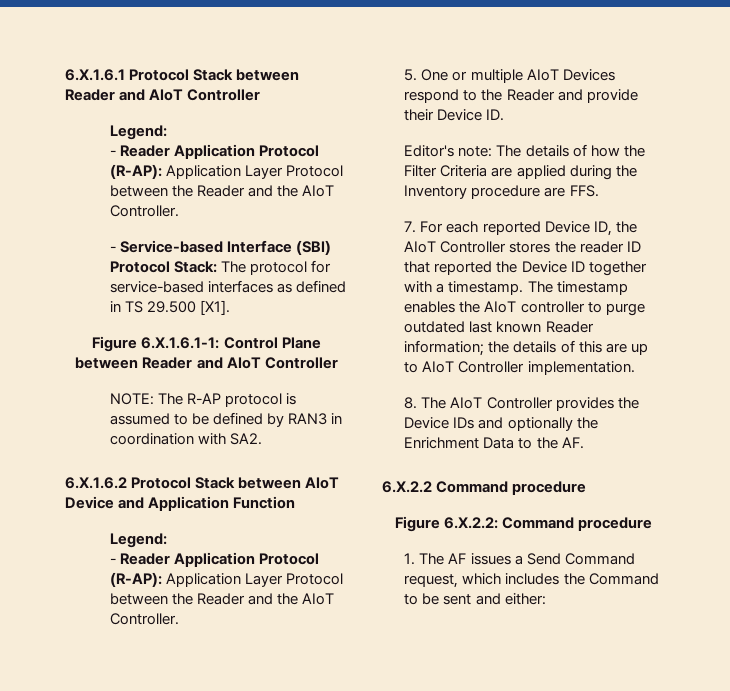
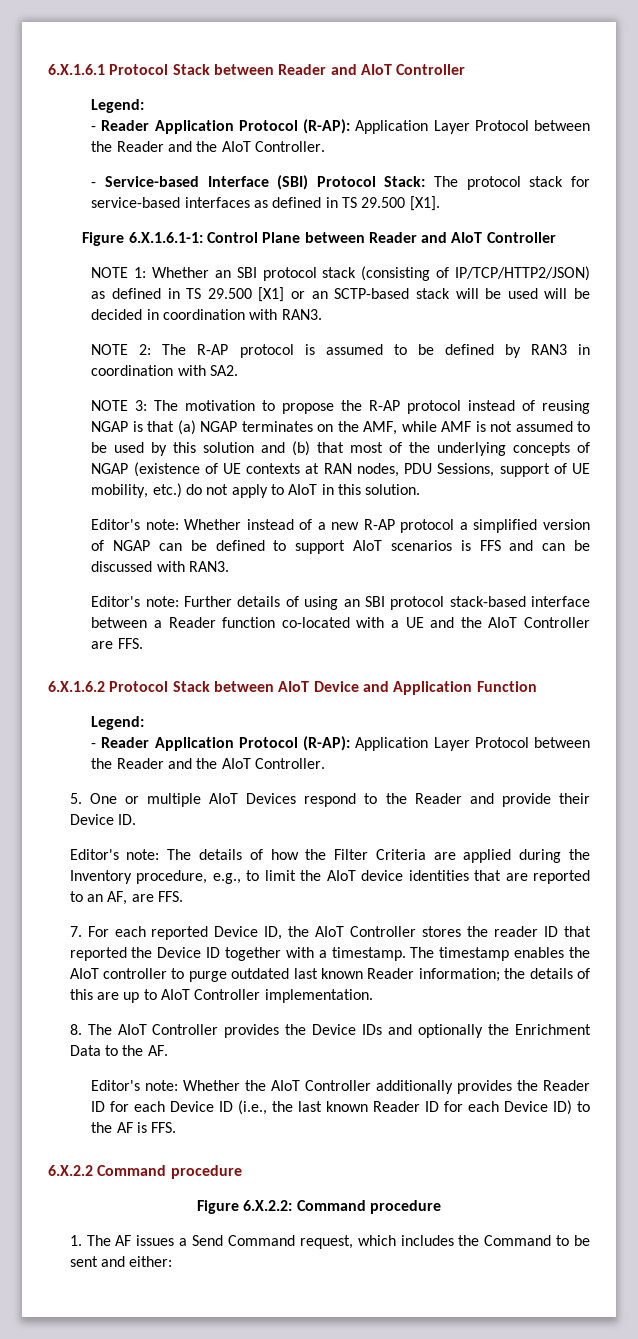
- - Service-based Interface (SBI) Protocol Stack: The protocol for service-based interfaces as defined in TS 29.500 [X1].
+ - Service-based Interface (SBI) Protocol Stack: The protocol stack for service-based interfaces as defined in TS 29.500 [X1].
- NOTE: The R-AP protocol is assumed to be defined by RAN3 in coordination with SA2.
+ NOTE 1: Whether an SBI protocol stack (consisting of IP/TCP/HTTP2/JSON) as defined in TS 29.500 [X1] or an SCTP-based stack will be used will be decided in coordination with RAN3.
+ NOTE 2: The R-AP protocol is assumed to be defined by RAN3 in coordination with SA2.
+ NOTE 3: The motivation to propose the R-AP protocol instead of reusing NGAP is that (a) NGAP terminates on the AMF, while AMF is not assumed to be used by this solution and (b) that most of the underlying concepts of NGAP (existence of UE contexts at RAN nodes, PDU Sessions, support of UE mobility, etc.) do not apply to AIoT in this solution.
+ Editor's note: Whether instead of a new R-AP protocol a simplified version of NGAP can be defined to support AIoT scenarios is FFS and can be discussed with RAN3.
+ Editor's note: Further details of using an SBI protocol stack-based interface between a Reader function co-located with a UE and the AIoT Controller are FFS.
- Editor's note: The details of how the Filter Criteria are applied during the Inventory procedure are FFS.
+ Editor's note: The details of how the Filter Criteria are applied during the Inventory procedure, e.g., to limit the AIoT device identities that are reported to an AF, are FFS.
+ Editor's note: Whether the AIoT Controller additionally provides the Reader ID for each Device ID (i.e., the last known Reader ID for each Device ID) to the AF is FFS.

